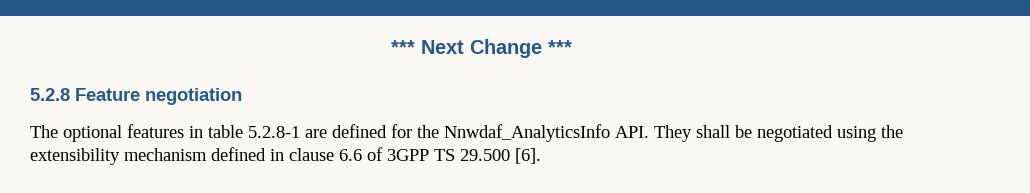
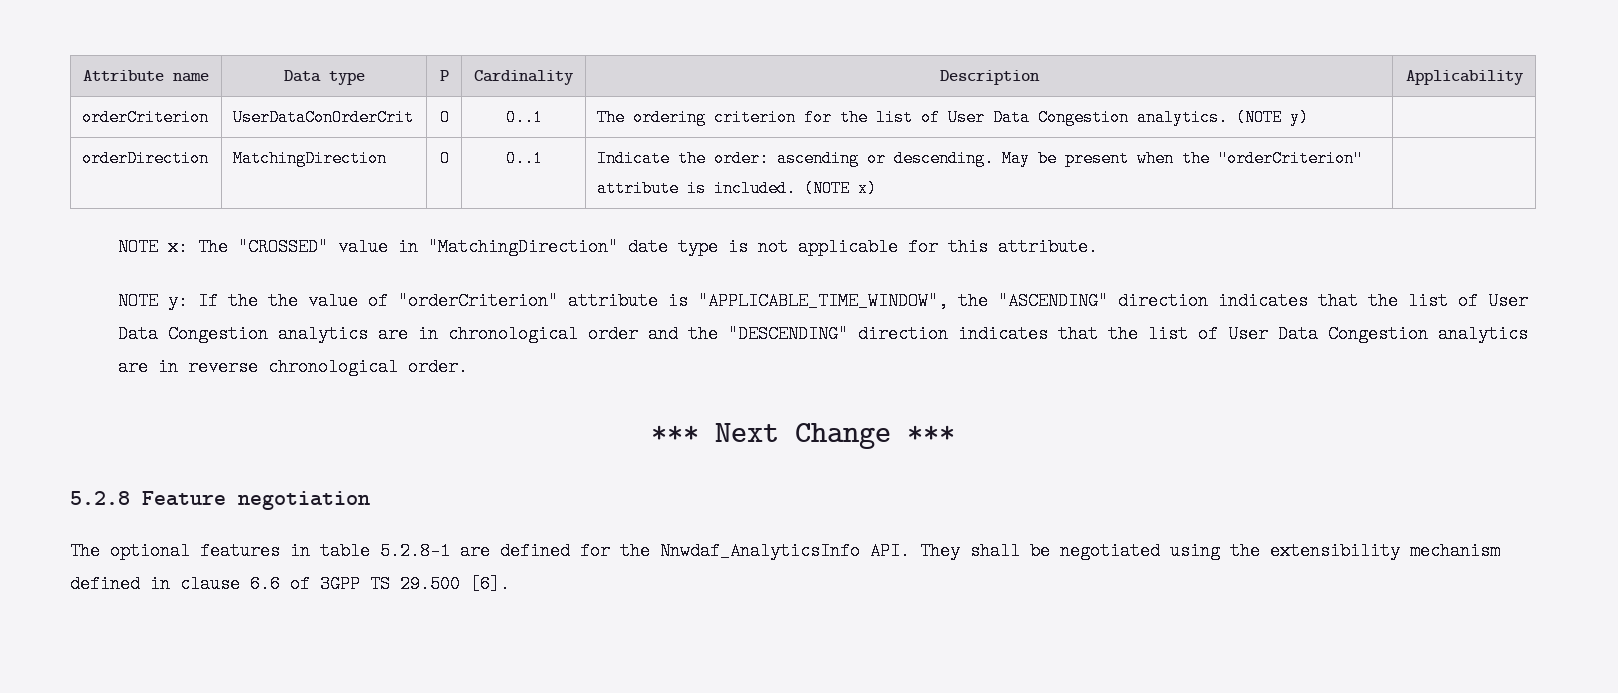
+ Attribute name | Data type | P | Cardinality | Description | Applicability
+ orderCriterion | UserDataConOrderCrit | O | 0..1 | The ordering criterion for the list of User Data Congestion analytics. (NOTE y) |
+ orderDirection | MatchingDirection | O | 0..1 | Indicate the order: ascending or descending. May be present when the "orderCriterion" attribute is included. (NOTE x) |
+ NOTE x: The "CROSSED" value in "MatchingDirection" date type is not applicable for this attribute.
+ NOTE y: If the the value of "orderCriterion" attribute is "APPLICABLE_TIME_WINDOW", the "ASCENDING" direction indicates that the list of User Data Congestion analytics are in chronological order and the "DESCENDING" direction indicates that the list of User Data Congestion analytics are in reverse chronological order.

